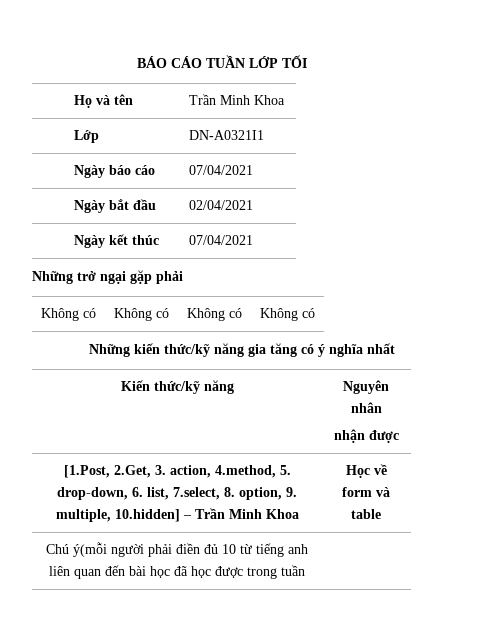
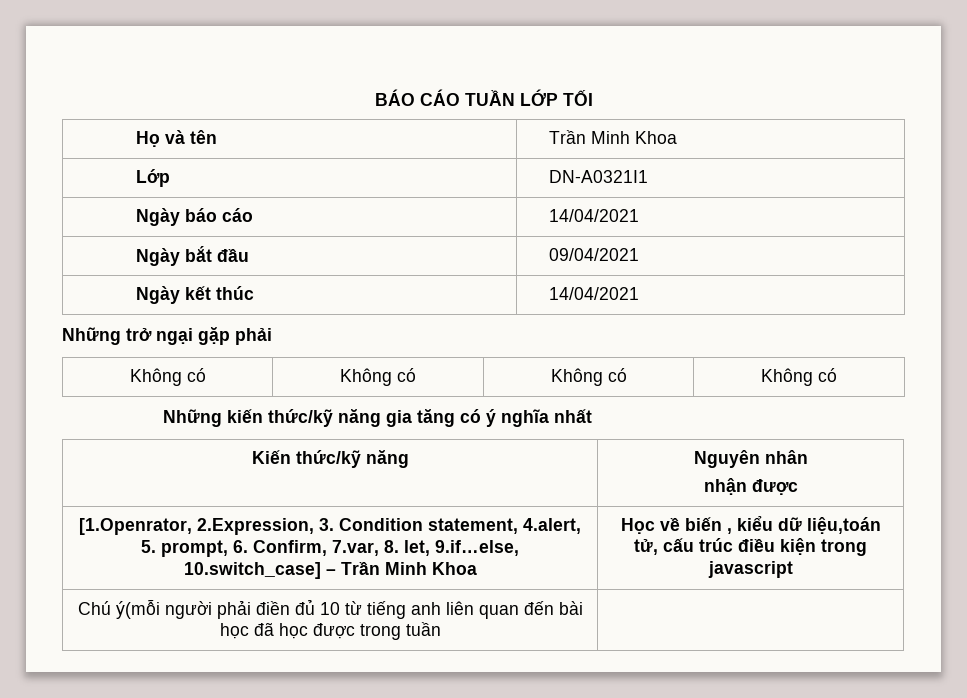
- Ngày báo cáo | 07/04/2021
+ Ngày báo cáo | 14/04/2021
- Ngày bắt đầu | 02/04/2021
+ Ngày bắt đầu | 09/04/2021
- Ngày kết thúc | 07/04/2021
+ Ngày kết thúc | 14/04/2021
- [1.Post, 2.Get, 3. action, 4.method, 5. drop-down, 6. list, 7.select, 8. option, 9. multiple, 10.hidden] – Trần Minh Khoa | Học về form và table
+ [1.Openrator, 2.Expression, 3. Condition statement, 4.alert, 5. prompt, 6. Confirm, 7.var, 8. let, 9.if…else, 10.switch_case] – Trần Minh Khoa | Học về biến , kiểu dữ liệu,toán tử, cấu trúc điều kiện trong javascript

